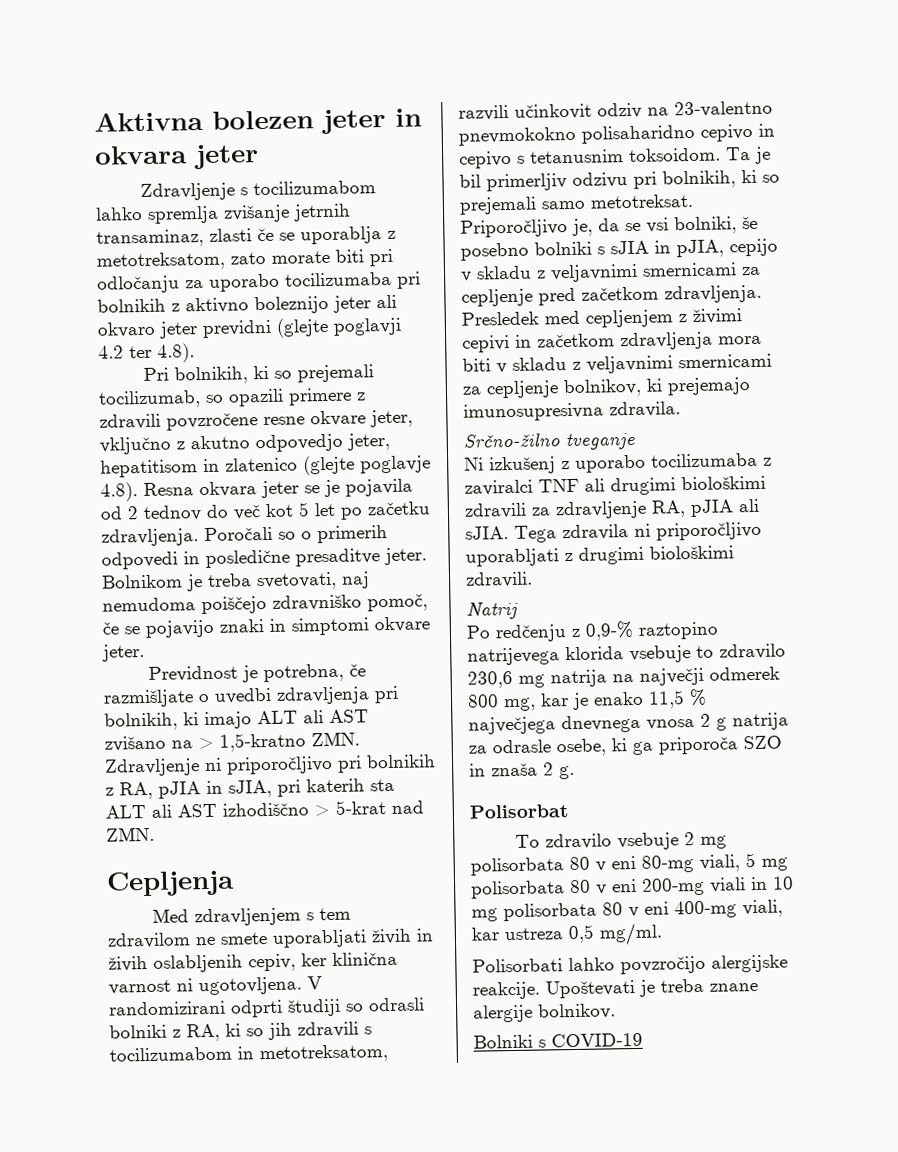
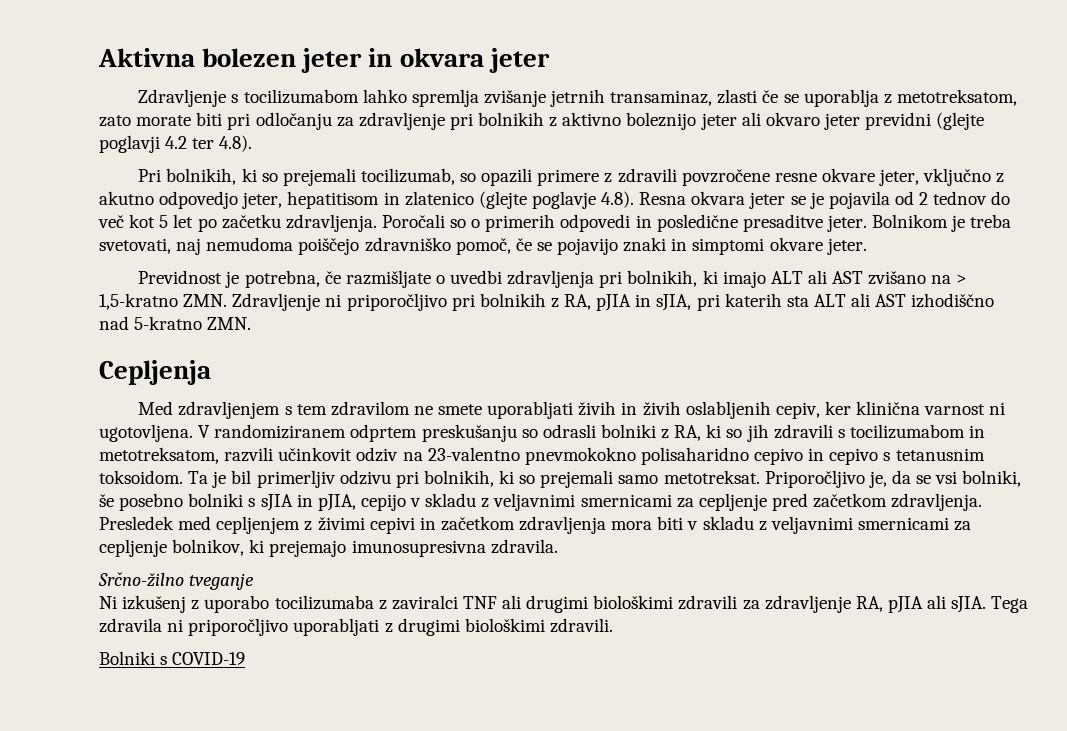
- Zdravljenje s tocilizumabom lahko spremlja zvišanje jetrnih transaminaz, zlasti če se uporablja z metotreksatom, zato morate biti pri odločanju za uporabo tocilizumaba pri bolnikih z aktivno boleznijo jeter ali okvaro jeter previdni (glejte poglavji 4.2 ter 4.8).
+ Zdravljenje s tocilizumabom lahko spremlja zvišanje jetrnih transaminaz, zlasti če se uporablja z metotreksatom, zato morate biti pri odločanju za zdravljenje pri bolnikih z aktivno boleznijo jeter ali okvaro jeter previdni (glejte poglavji 4.2 ter 4.8).
- Previdnost je potrebna, če razmišljate o uvedbi zdravljenja pri bolnikih, ki imajo ALT ali AST zvišano na > 1,5-kratno ZMN. Zdravljenje ni priporočljivo pri bolnikih z RA, pJIA in sJIA, pri katerih sta ALT ali AST izhodiščno > 5-krat nad ZMN.
+ Previdnost je potrebna, če razmišljate o uvedbi zdravljenja pri bolnikih, ki imajo ALT ali AST zvišano na > 1,5-kratno ZMN. Zdravljenje ni priporočljivo pri bolnikih z RA, pJIA in sJIA, pri katerih sta ALT ali AST izhodiščno nad 5-kratno ZMN.
- V randomizirani odprti študiji so odrasli bolniki z RA, ki so jih zdravili s tocilizumabom in metotreksatom, razvili učinkovit odziv na 23-valentno pnevmokokno polisaharidno cepivo in cepivo s tetanusnim toksoidom.
+ V randomiziranem odprtem preskušanju so odrasli bolniki z RA, ki so jih zdravili s tocilizumabom in metotreksatom, razvili učinkovit odziv na 23-valentno pnevmokokno polisaharidno cepivo in cepivo s tetanusnim toksoidom.
- Natrij
- Po redčenju z 0,9-% raztopino natrijevega klorida vsebuje to zdravilo 230,6 mg natrija na največji odmerek 800 mg, kar je enako 11,5 % največjega dnevnega vnosa 2 g natrija za odrasle osebe, ki ga priporoča SZO in znaša 2 g.
- Polisorbat
- To zdravilo vsebuje 2 mg polisorbata 80 v eni 80-mg viali, 5 mg polisorbata 80 v eni 200-mg viali in 10 mg polisorbata 80 v eni 400-mg viali, kar ustreza 0,5 mg/ml.
- Polisorbati lahko povzročijo alergijske reakcije. Upoštevati je treba znane alergije bolnikov.

